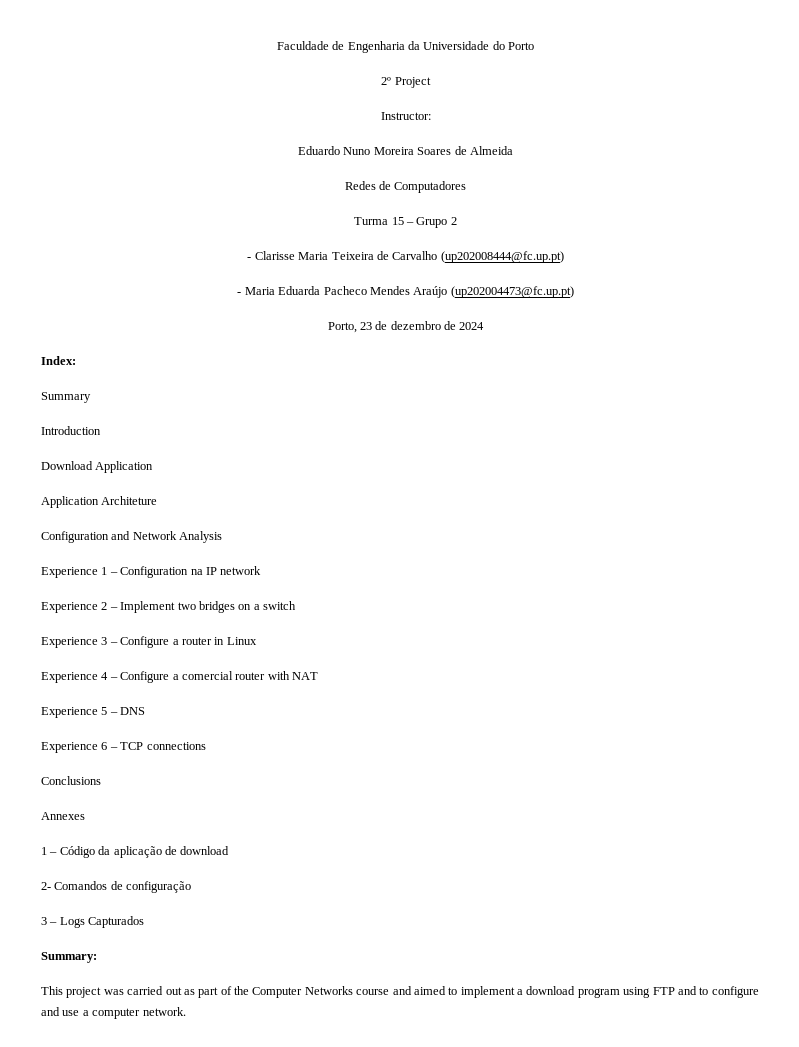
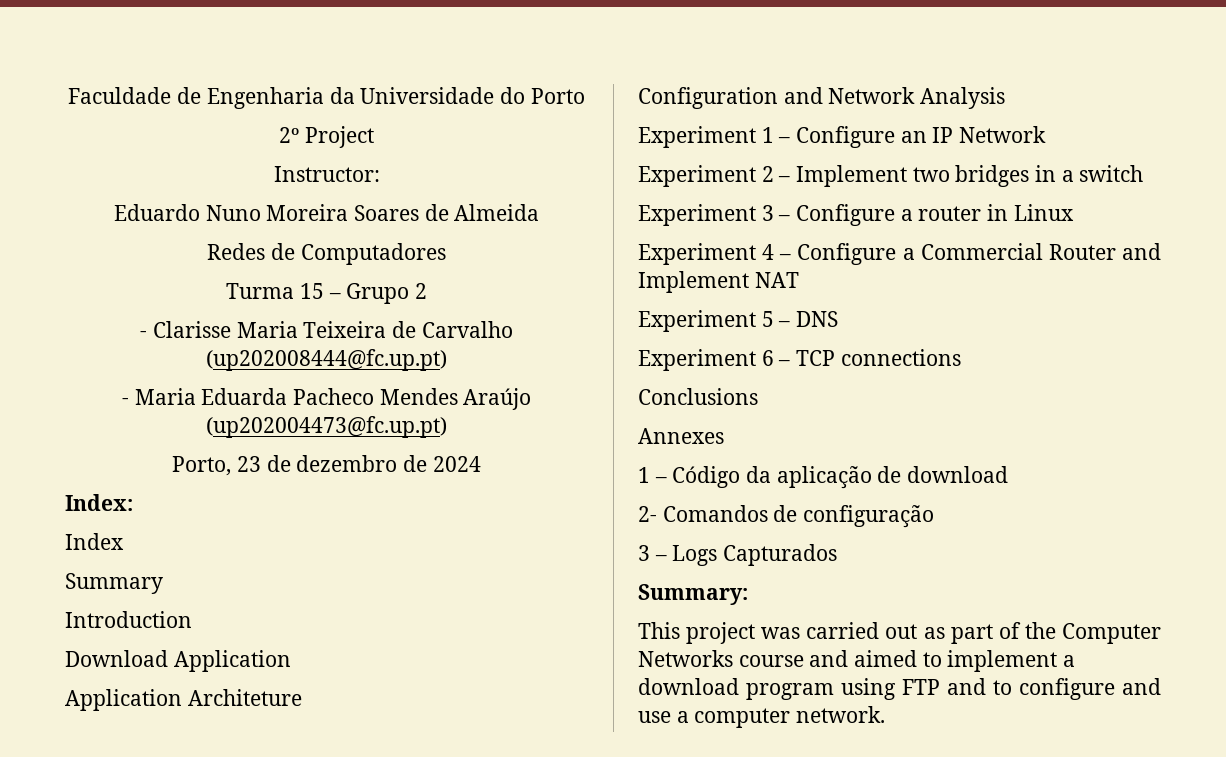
+ Index
- Experience 1 – Configuration na IP network
- Experience 2 – Implement two bridges on a switch
+ Experiment 1 – Configure an IP Network
+ Experiment 2 – Implement two bridges in a switch
- Experience 3 – Configure a router in Linux
+ Experiment 3 – Configure a router in Linux
- Experience 4 – Configure a comercial router with NAT
+ Experiment 4 – Configure a Commercial Router and Implement NAT
- Experience 5 – DNS
+ Experiment 5 – DNS
- Experience 6 – TCP connections
+ Experiment 6 – TCP connections

